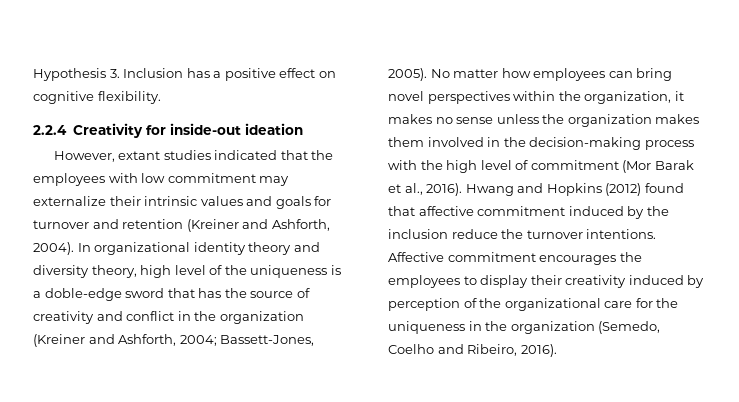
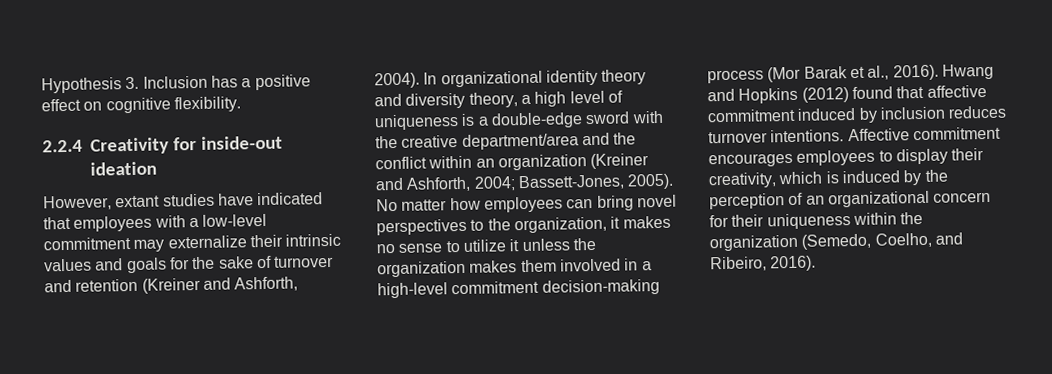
- However, extant studies indicated that the employees with low commitment may externalize their intrinsic values and goals for turnover and retention (Kreiner and Ashforth, 2004).
+ However, extant studies have indicated that employees with a low-level commitment may externalize their intrinsic values and goals for the sake of turnover and retention (Kreiner and Ashforth, 2004).
- In organizational identity theory and diversity theory, high level of the uniqueness is a doble-edge sword that has the source of creativity and conflict in the organization (Kreiner and Ashforth, 2004; Bassett-Jones, 2005).
+ In organizational identity theory and diversity theory, a high level of uniqueness is a double-edge sword with the creative department/area and the conflict within an organization (Kreiner and Ashforth, 2004; Bassett-Jones, 2005).
- No matter how employees can bring novel perspectives within the organization, it makes no sense unless the organization makes them involved in the decision-making process with the high level of commitment (Mor Barak et al., 2016).
+ No matter how employees can bring novel perspectives to the organization, it makes no sense to utilize it unless the organization makes them involved in a high-level commitment decision-making process (Mor Barak et al., 2016).
- Hwang and Hopkins (2012) found that affective commitment induced by the inclusion reduce the turnover intentions.
+ Hwang and Hopkins (2012) found that affective commitment induced by inclusion reduces turnover intentions.
- Affective commitment encourages the employees to display their creativity induced by perception of the organizational care for the uniqueness in the organization (Semedo, Coelho and Ribeiro, 2016).
+ Affective commitment encourages employees to display their creativity, which is induced by the perception of an organizational concern for their uniqueness within the organization (Semedo, Coelho, and Ribeiro, 2016).

